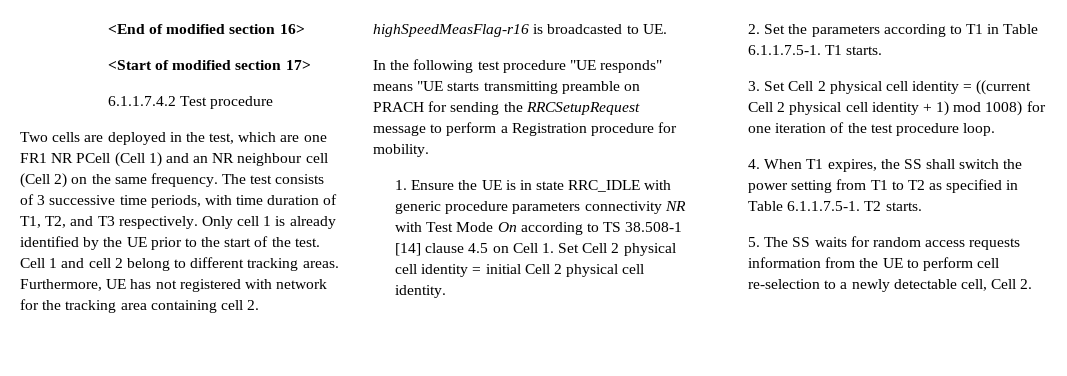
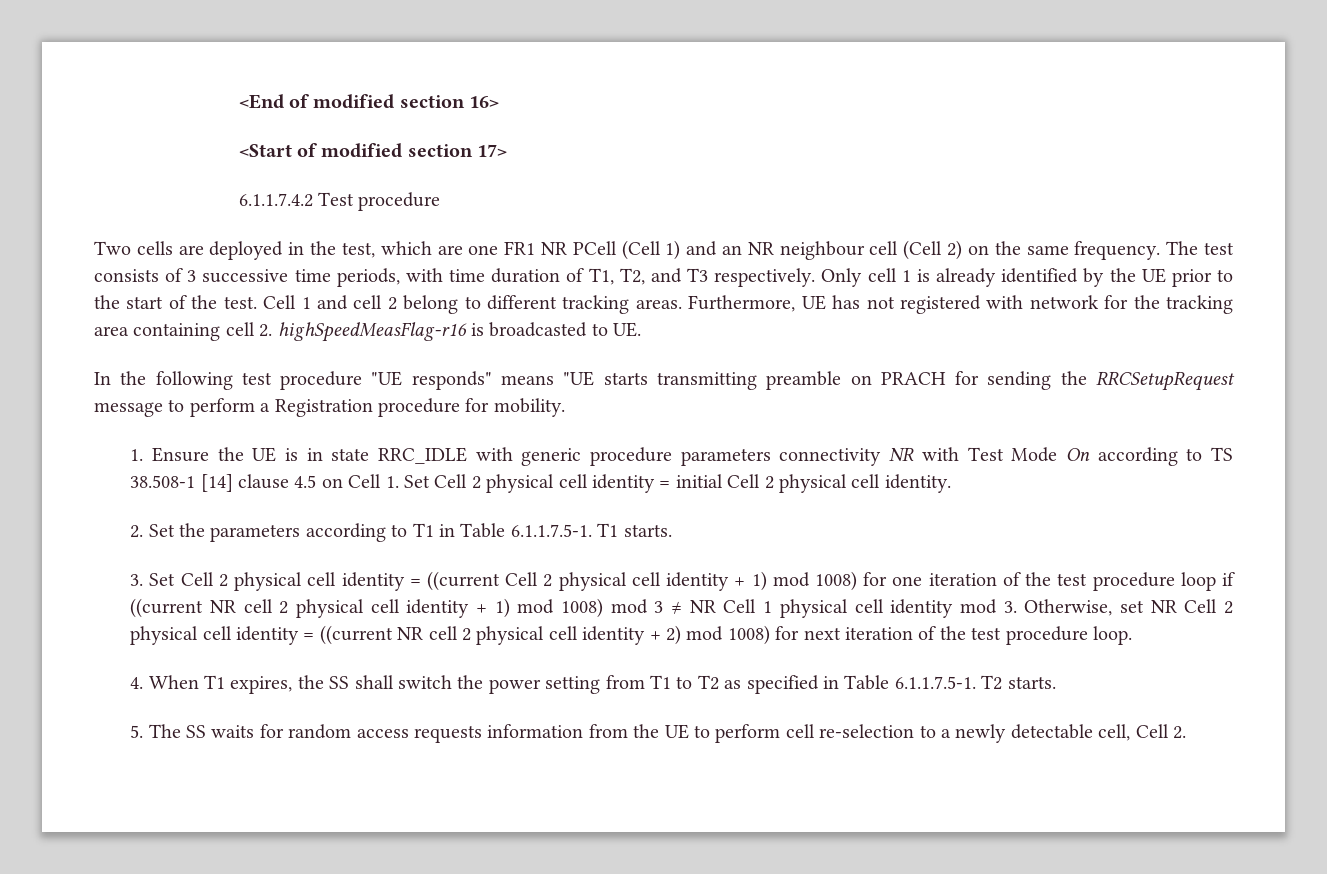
- 3. Set Cell 2 physical cell identity = ((current Cell 2 physical cell identity + 1) mod 1008) for one iteration of the test procedure loop.
+ 3. Set Cell 2 physical cell identity = ((current Cell 2 physical cell identity + 1) mod 1008) for one iteration of the test procedure loop if ((current NR cell 2 physical cell identity + 1) mod 1008) mod 3 ≠ NR Cell 1 physical cell identity mod 3. Otherwise, set NR Cell 2 physical cell identity = ((current NR cell 2 physical cell identity + 2) mod 1008) for next iteration of the test procedure loop.

